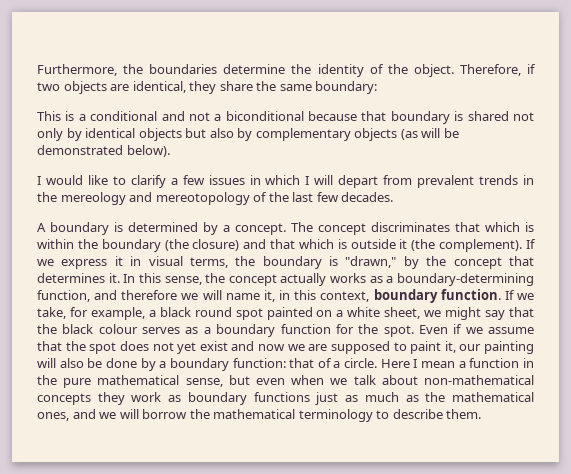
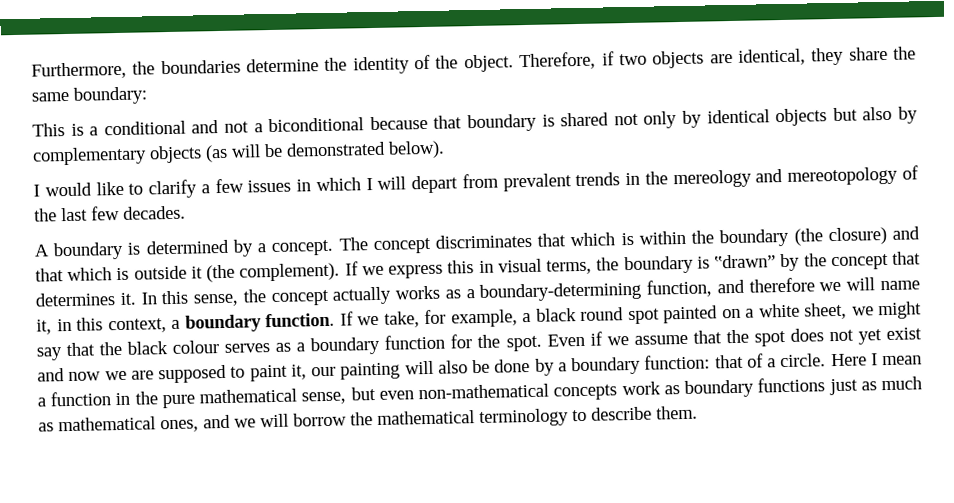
- If we express it in visual terms, the boundary is "drawn," by the concept that determines it.
+ If we express this in visual terms, the boundary is ‟drawn” by the concept that determines it.
- In this sense, the concept actually works as a boundary-determining function, and therefore we will name it, in this context, boundary function.
+ In this sense, the concept actually works as a boundary-determining function, and therefore we will name it, in this context, a boundary function.
- Here I mean a function in the pure mathematical sense, but even when we talk about non-mathematical concepts they work as boundary functions just as much as the mathematical ones, and we will borrow the mathematical terminology to describe them.
+ Here I mean a function in the pure mathematical sense, but even non-mathematical concepts work as boundary functions just as much as mathematical ones, and we will borrow the mathematical terminology to describe them.

